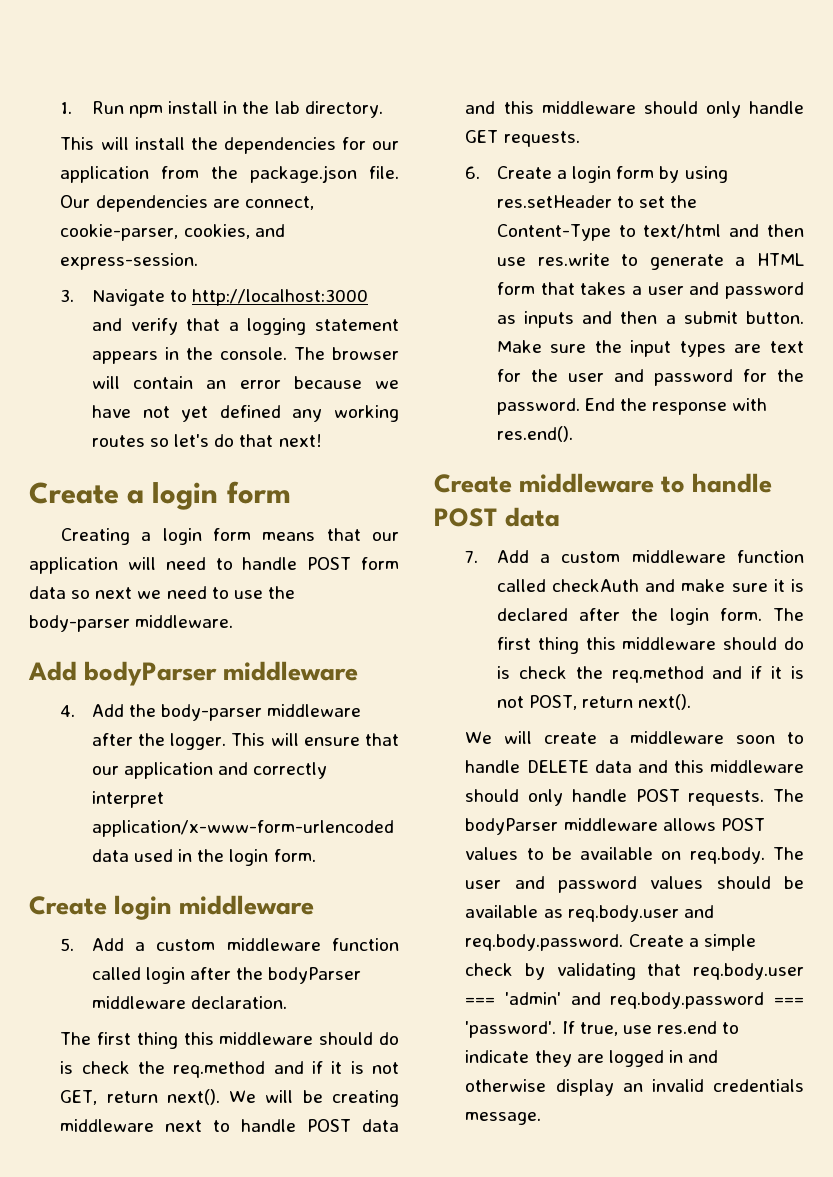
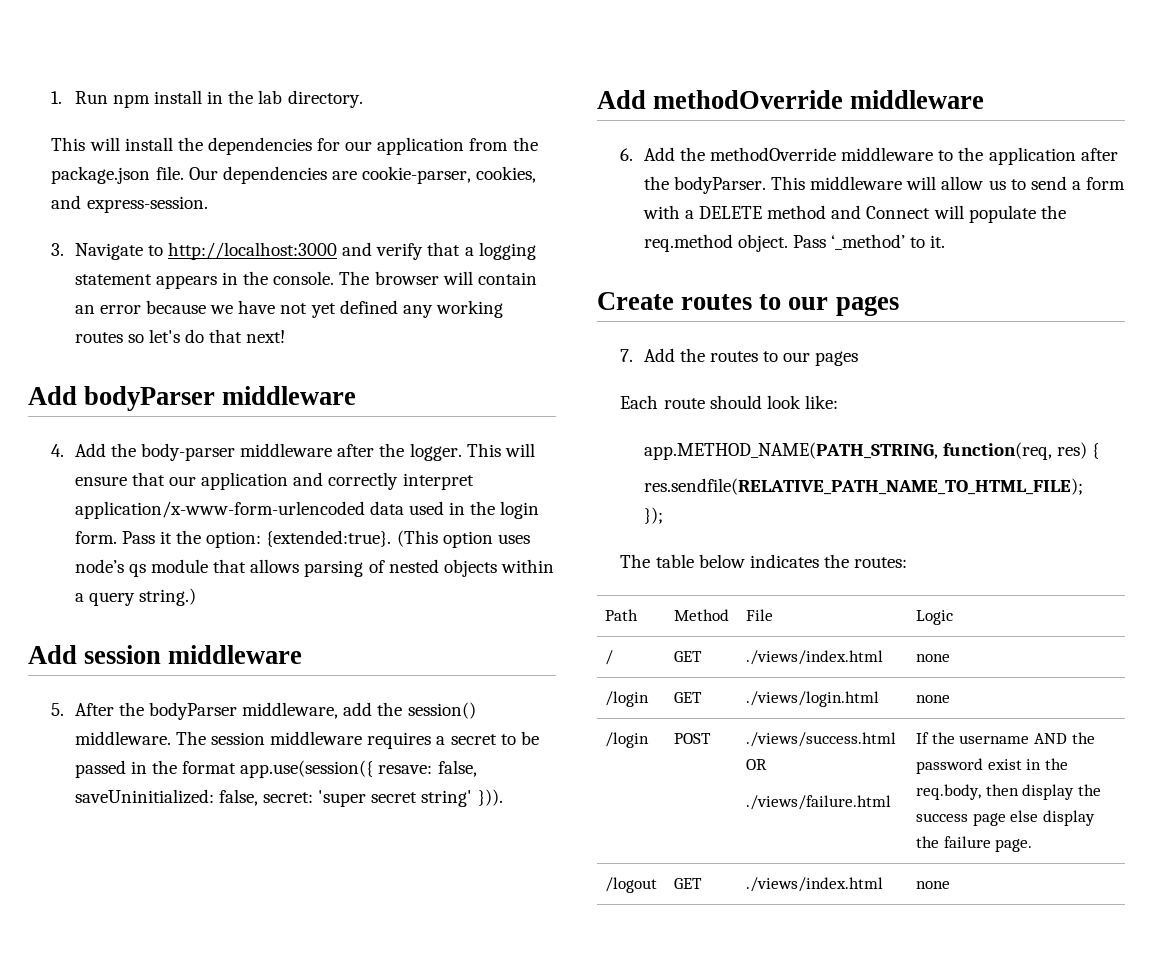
- Our dependencies are connect, cookie-parser, cookies, and express-session.
+ Our dependencies are cookie-parser, cookies, and express-session.
  The browser will contain an error because we have not yet defined any working routes so let's do that next!
- Create a login form
- Creating a login form means that our application will need to handle POST form data so next we need to use the body-parser middleware.
- This will ensure that our application and correctly interpret application/x-www-form-urlencoded data used in the login form.
- Create login middleware
- 5. Add a custom middleware function called login after the bodyParser middleware declaration.
- The first thing this middleware should do is check the req.method and if it is not GET, return next(). We will be creating middleware next to handle POST data and this middleware should only handle GET requests.
- 6. Create a login form by using res.setHeader to set the Content-Type to text/html and then use res.write to generate a HTML form that takes a user and password as inputs and then a submit button. Make sure the input types are text for the user and password for the password. End the response with res.end().
- Create middleware to handle POST data
- 7. Add a custom middleware function called checkAuth and make sure it is declared after the login form. The first thing this middleware should do is check the req.method and if it is not POST, return next().
- We will create a middleware soon to handle DELETE data and this middleware should only handle POST requests. The bodyParser middleware allows POST values to be available on req.body. The user and password values should be available as req.body.user and req.body.password. Create a simple check by validating that req.body.user === 'admin' and req.body.password === 'password'. If true, use res.end to indicate they are logged in and otherwise display an invalid credentials message.
+ This will ensure that our application and correctly interpret application/x-www-form-urlencoded data used in the login form. Pass it the option: {extended:true}. (This option uses node’s qs module that allows parsing of nested objects within a query string.)
+ Add session middleware
+ 5. After the bodyParser middleware, add the session() middleware. The session middleware requires a secret to be passed in the format app.use(session({ resave: false, saveUninitialized: false, secret: 'super secret string' })).
+ Add methodOverride middleware
+ 6. Add the methodOverride middleware to the application after the bodyParser. This middleware will allow us to send a form with a DELETE method and Connect will populate the req.method object. Pass ‘_method’ to it.
+ Create routes to our pages
+ 7. Add the routes to our pages
+ Each route should look like:
+ app.METHOD_NAME(PATH_STRING, function(req, res) {
+ res.sendfile(RELATIVE_PATH_NAME_TO_HTML_FILE);
+ });
+ The table below indicates the routes:
+ Path | Method | File | Logic
+ / | GET | ./views/index.html | none
+ /login | GET | ./views/login.html | none
+ /login | POST | ./views/success.html OR
+ ./views/failure.html | If the username AND the password exist in the req.body, then display the success page else display the failure page.
+ /logout | GET | ./views/index.html | none

